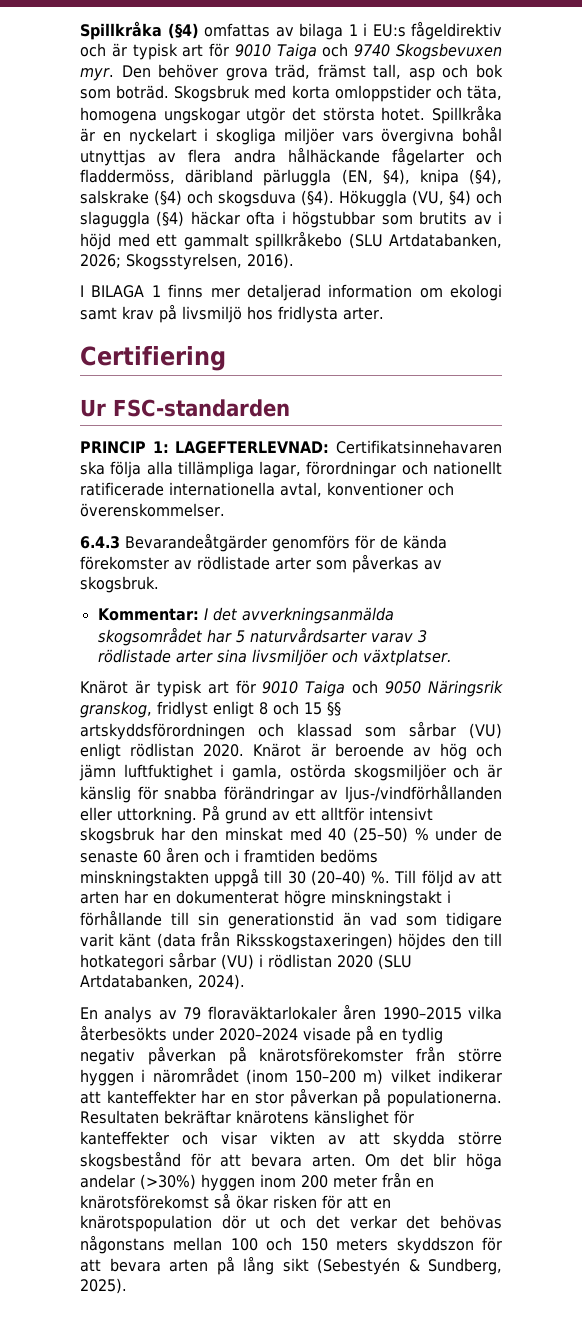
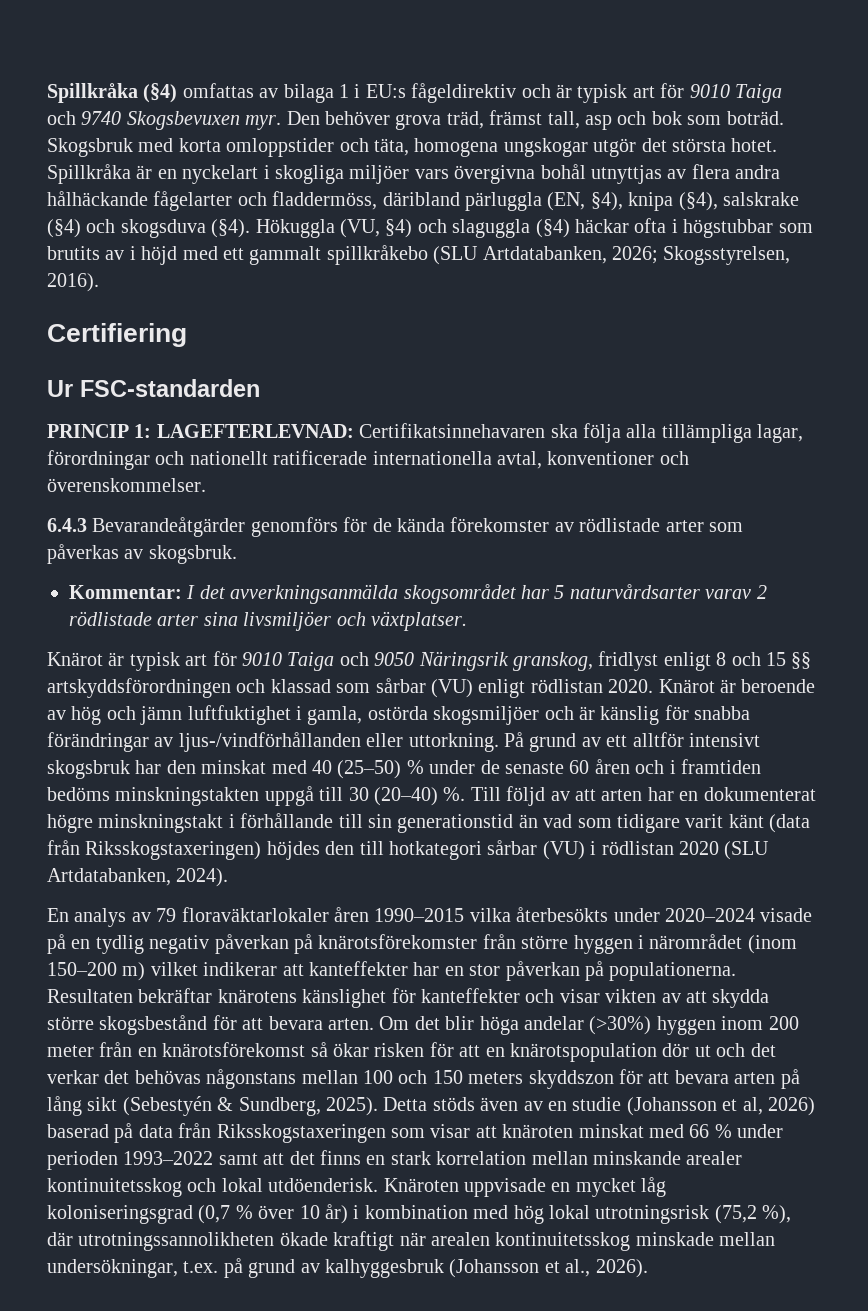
- I BILAGA 1 finns mer detaljerad information om ekologi samt krav på livsmiljö hos fridlysta arter.
- Kommentar: I det avverkningsanmälda skogsområdet har 5 naturvårdsarter varav 3 rödlistade arter sina livsmiljöer och växtplatser.
+ Kommentar: I det avverkningsanmälda skogsområdet har 5 naturvårdsarter varav 2 rödlistade arter sina livsmiljöer och växtplatser.
+ Detta stöds även av en studie (Johansson et al, 2026) baserad på data från Riksskogstaxeringen som visar att knäroten minskat med 66 % under perioden 1993–2022 samt att det finns en stark korrelation mellan minskande arealer kontinuitetsskog och lokal utdöenderisk. Knäroten uppvisade en mycket låg koloniseringsgrad (0,7 % över 10 år) i kombination med hög lokal utrotningsrisk (75,2 %), där utrotningssannolikheten ökade kraftigt när arealen kontinuitetsskog minskade mellan undersökningar, t.ex. på grund av kalhyggesbruk (Johansson et al., 2026).

